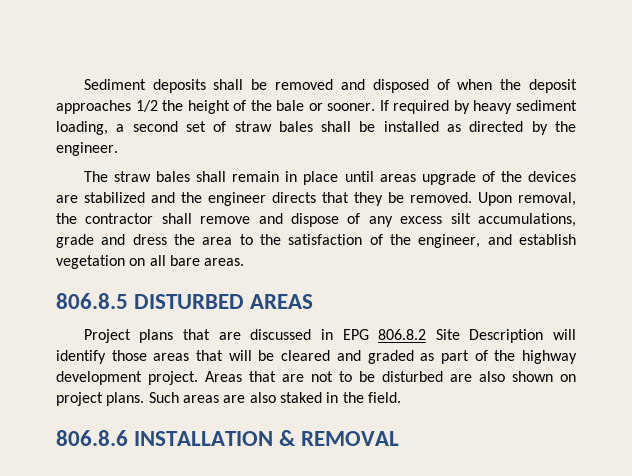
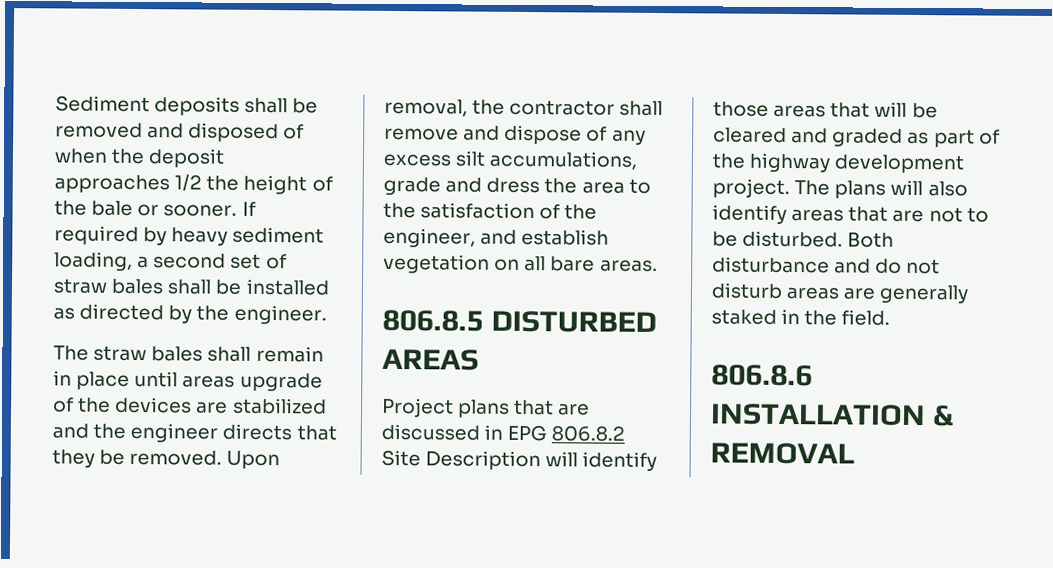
- Areas that are not to be disturbed are also shown on project plans. Such areas are also staked in the field.
+ The plans will also identify areas that are not to be disturbed. Both disturbance and do not disturb areas are generally staked in the field.

